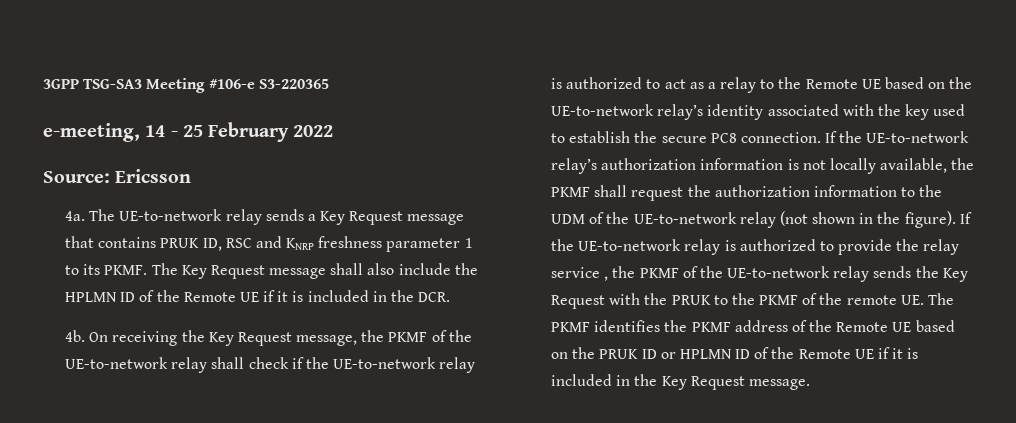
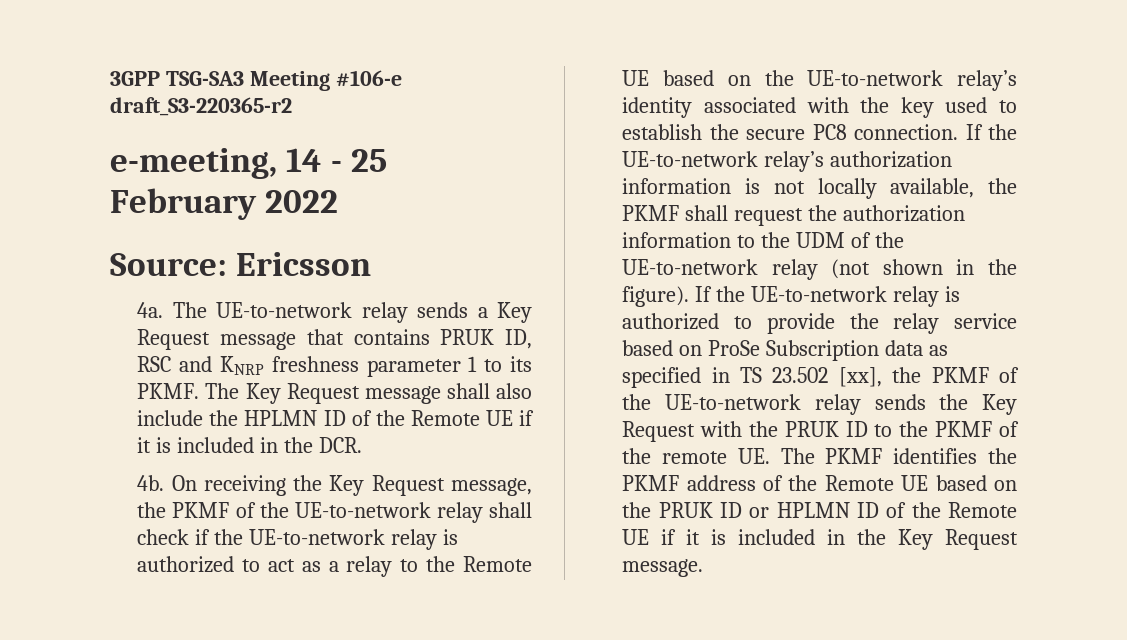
- 3GPP TSG-SA3 Meeting #106-e S3-220365
+ 3GPP TSG-SA3 Meeting #106-e draft_S3-220365-r2
- If the UE-to-network relay is authorized to provide the relay service , the PKMF of the UE-to-network relay sends the Key Request with the PRUK to the PKMF of the remote UE. The PKMF identifies the PKMF address of the Remote UE based on the PRUK ID or HPLMN ID of the Remote UE if it is included in the Key Request message.
+ If the UE-to-network relay is authorized to provide the relay service based on ProSe Subscription data as specified in TS 23.502 [xx], the PKMF of the UE-to-network relay sends the Key Request with the PRUK ID to the PKMF of the remote UE. The PKMF identifies the PKMF address of the Remote UE based on the PRUK ID or HPLMN ID of the Remote UE if it is included in the Key Request message.

